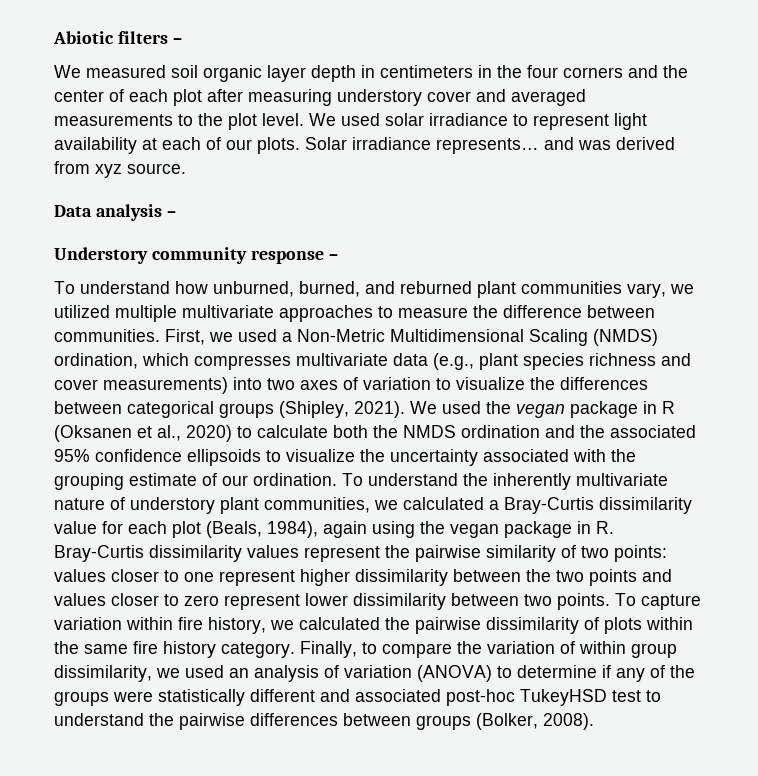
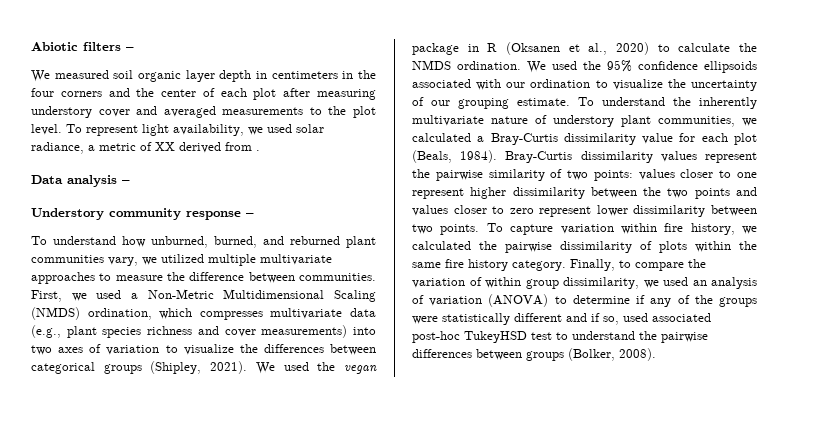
- We used solar irradiance to represent light availability at each of our plots. Solar irradiance represents… and was derived from xyz source.
+ To represent light availability, we used solar radiance, a metric of XX derived from .
- We used the vegan package in R (Oksanen et al., 2020) to calculate both the NMDS ordination and the associated 95% confidence ellipsoids to visualize the uncertainty associated with the grouping estimate of our ordination.
+ We used the vegan package in R (Oksanen et al., 2020) to calculate the NMDS ordination. We used the 95% confidence ellipsoids associated with our ordination to visualize the uncertainty of our grouping estimate.
- To understand the inherently multivariate nature of understory plant communities, we calculated a Bray-Curtis dissimilarity value for each plot (Beals, 1984), again using the vegan package in R. Bray-Curtis dissimilarity values represent the pairwise similarity of two points: values closer to one represent higher dissimilarity between the two points and values closer to zero represent lower dissimilarity between two points.
+ To understand the inherently multivariate nature of understory plant communities, we calculated a Bray-Curtis dissimilarity value for each plot (Beals, 1984). Bray-Curtis dissimilarity values represent the pairwise similarity of two points: values closer to one represent higher dissimilarity between the two points and values closer to zero represent lower dissimilarity between two points.
- Finally, to compare the variation of within group dissimilarity, we used an analysis of variation (ANOVA) to determine if any of the groups were statistically different and associated post-hoc TukeyHSD test to understand the pairwise differences between groups (Bolker, 2008).
+ Finally, to compare the variation of within group dissimilarity, we used an analysis of variation (ANOVA) to determine if any of the groups were statistically different and if so, used associated post-hoc TukeyHSD test to understand the pairwise differences between groups (Bolker, 2008).

